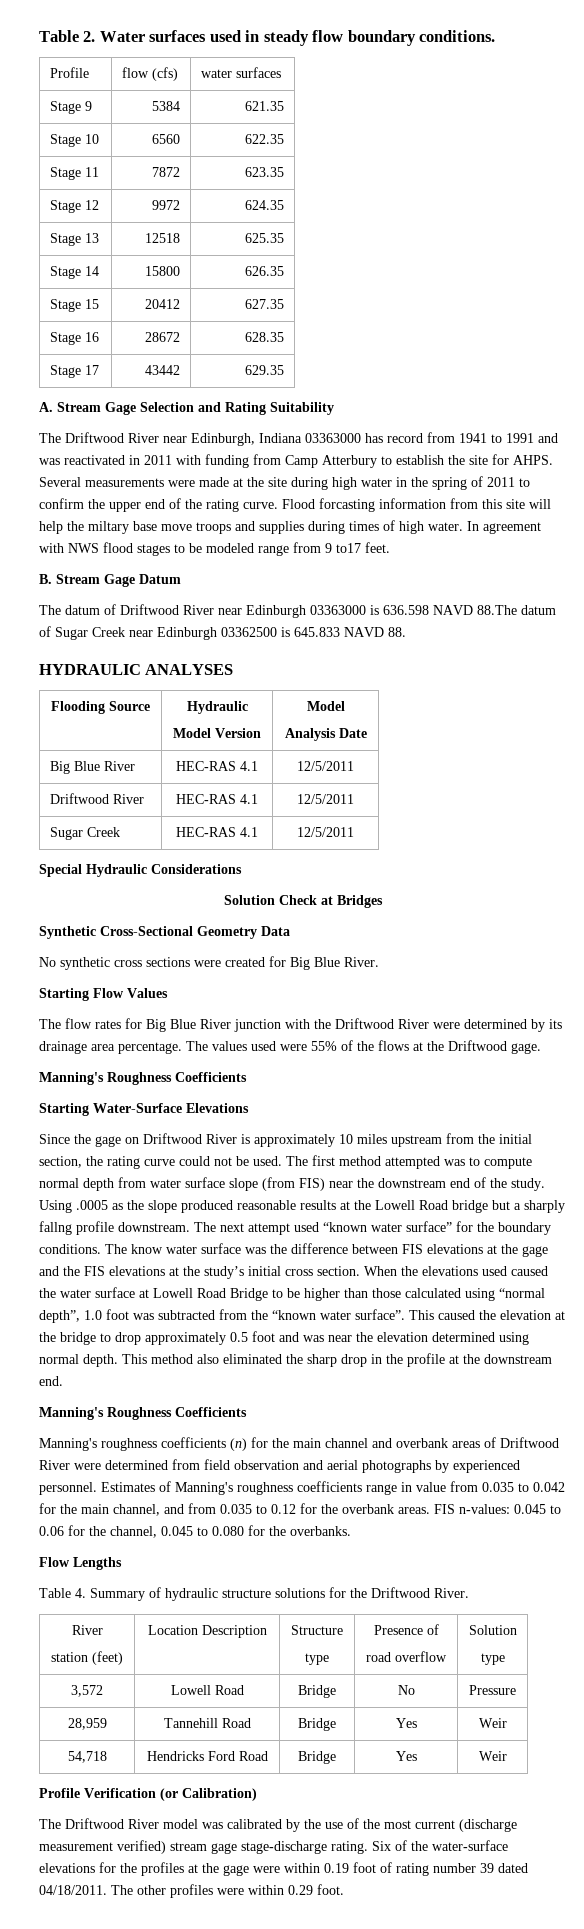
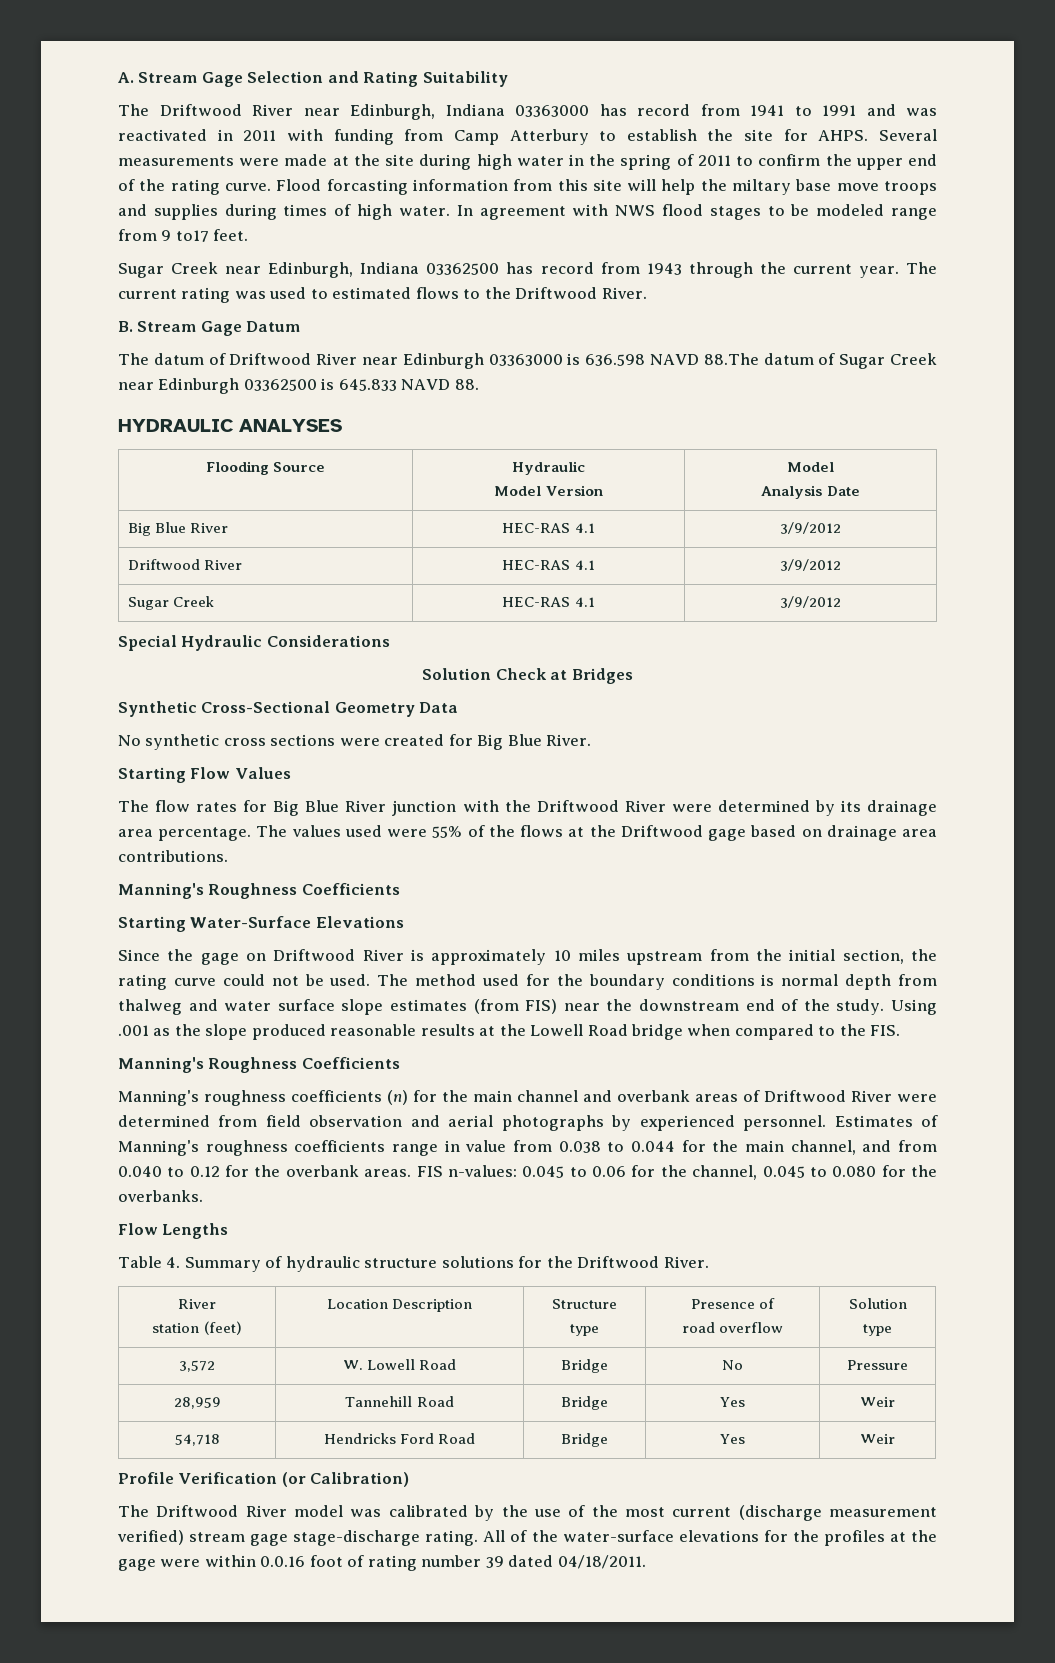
- Table 2. Water surfaces used in steady flow boundary conditions.
- Profile | flow (cfs) | water surfaces
- Stage 9 | 5384 | 621.35
- Stage 10 | 6560 | 622.35
- Stage 11 | 7872 | 623.35
- Stage 12 | 9972 | 624.35
- Stage 13 | 12518 | 625.35
- Stage 14 | 15800 | 626.35
- Stage 15 | 20412 | 627.35
- Stage 16 | 28672 | 628.35
- Stage 17 | 43442 | 629.35
+ Sugar Creek near Edinburgh, Indiana 03362500 has record from 1943 through the current year. The current rating was used to estimated flows to the Driftwood River.
- Big Blue River | HEC-RAS 4.1 | 12/5/2011
+ Big Blue River | HEC-RAS 4.1 | 3/9/2012
- Driftwood River | HEC-RAS 4.1 | 12/5/2011
+ Driftwood River | HEC-RAS 4.1 | 3/9/2012
- Sugar Creek | HEC-RAS 4.1 | 12/5/2011
+ Sugar Creek | HEC-RAS 4.1 | 3/9/2012
- The values used were 55% of the flows at the Driftwood gage.
+ The values used were 55% of the flows at the Driftwood gage based on drainage area contributions.
- The first method attempted was to compute normal depth from water surface slope (from FIS) near the downstream end of the study.
+ The method used for the boundary conditions is normal depth from thalweg and water surface slope estimates (from FIS) near the downstream end of the study.
- Using .0005 as the slope produced reasonable results at the Lowell Road bridge but a sharply fallng profile downstream. The next attempt used “known water surface” for the boundary conditions. The know water surface was the difference between FIS elevations at the gage and the FIS elevations at the study’s initial cross section. When the elevations used caused the water surface at Lowell Road Bridge to be higher than those calculated using “normal depth”, 1.0 foot was subtracted from the “known water surface”. This caused the elevation at the bridge to drop approximately 0.5 foot and was near the elevation determined using normal depth. This method also eliminated the sharp drop in the profile at the downstream end.
+ Using .001 as the slope produced reasonable results at the Lowell Road bridge when compared to the FIS.
- Estimates of Manning's roughness coefficients range in value from 0.035 to 0.042 for the main channel, and from 0.035 to 0.12 for the overbank areas.
+ Estimates of Manning's roughness coefficients range in value from 0.038 to 0.044 for the main channel, and from 0.040 to 0.12 for the overbank areas.
- 3,572 | Lowell Road | Bridge | No | Pressure
+ 3,572 | W. Lowell Road | Bridge | No | Pressure
- Six of the water-surface elevations for the profiles at the gage were within 0.19 foot of rating number 39 dated 04/18/2011. The other profiles were within 0.29 foot.
+ All of the water-surface elevations for the profiles at the gage were within 0.0.16 foot of rating number 39 dated 04/18/2011.

